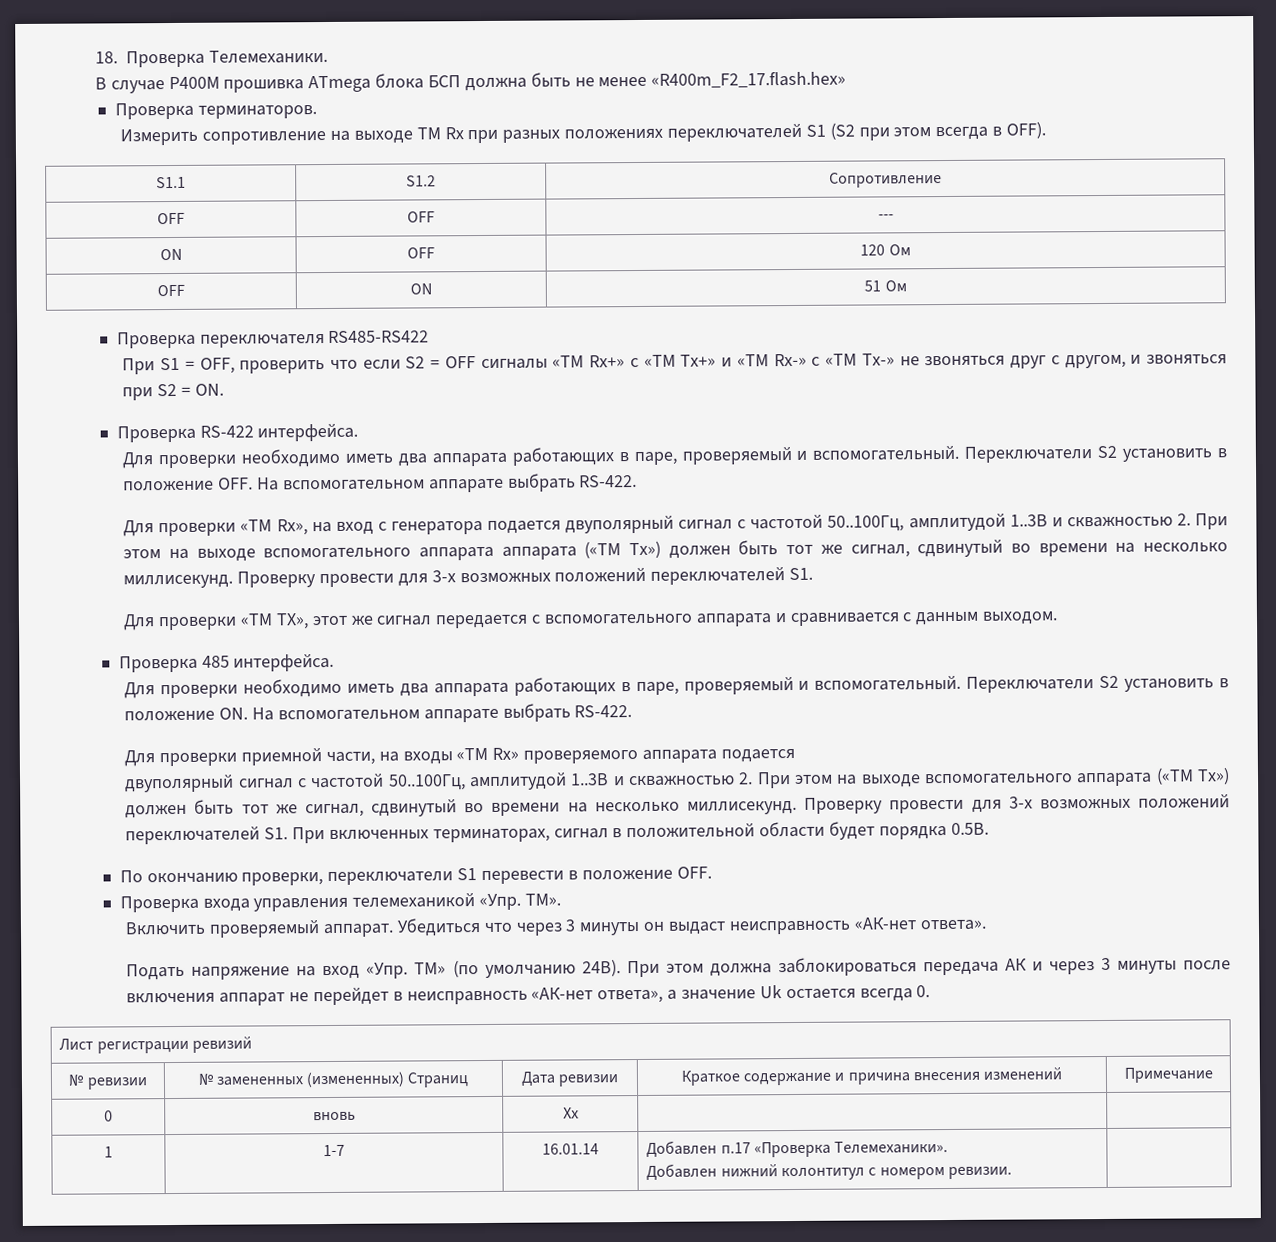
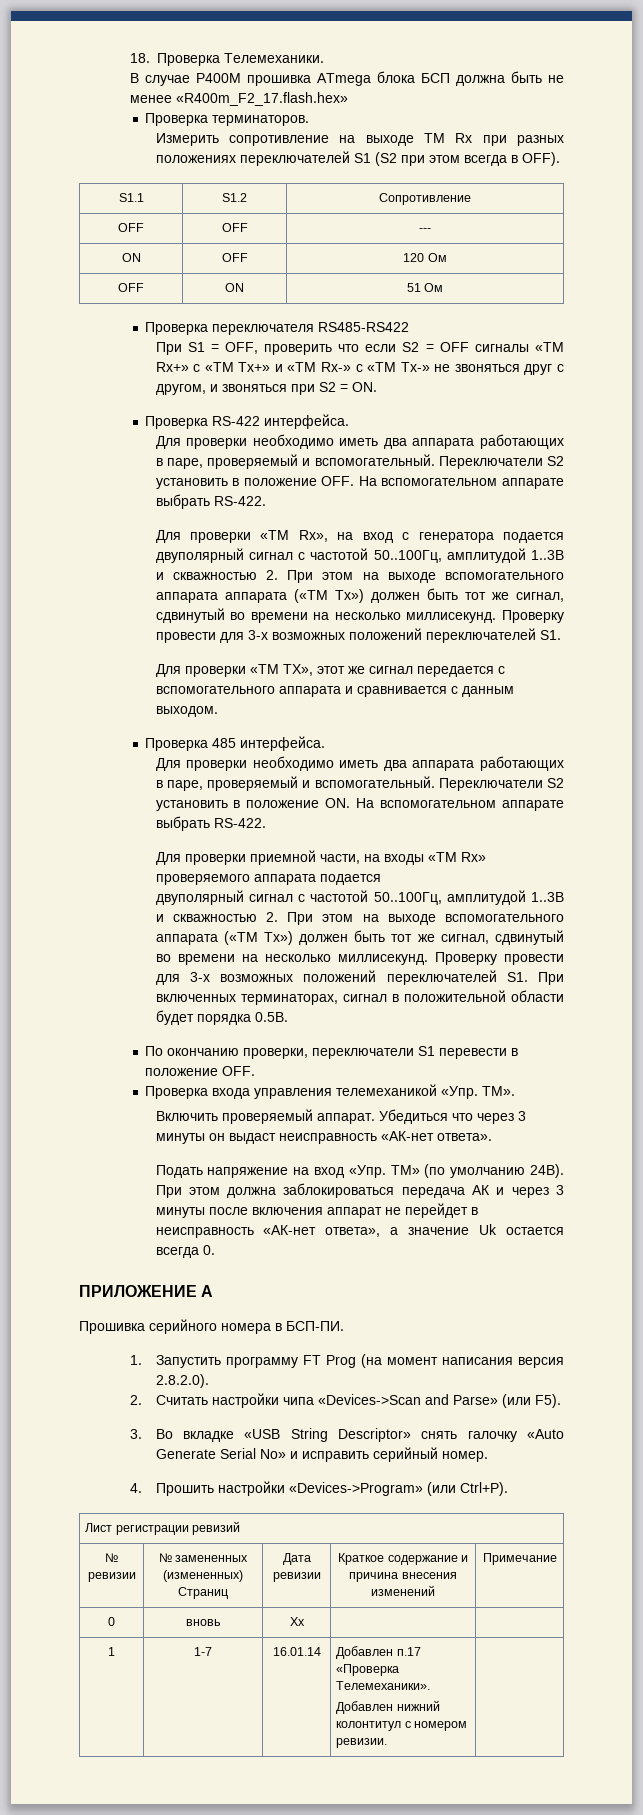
+ ПРИЛОЖЕНИЕ А
+ Прошивка серийного номера в БСП-ПИ.
+ 1. Запустить программу FT Prog (на момент написания версия 2.8.2.0).
+ 2. Считать настройки чипа «Devices->Scan and Parse» (или F5).
+ 3. Во вкладке «USB String Descriptor» снять галочку «Auto Generate Serial No» и исправить серийный номер.
+ 4. Прошить настройки «Devices->Program» (или Ctrl+P).

